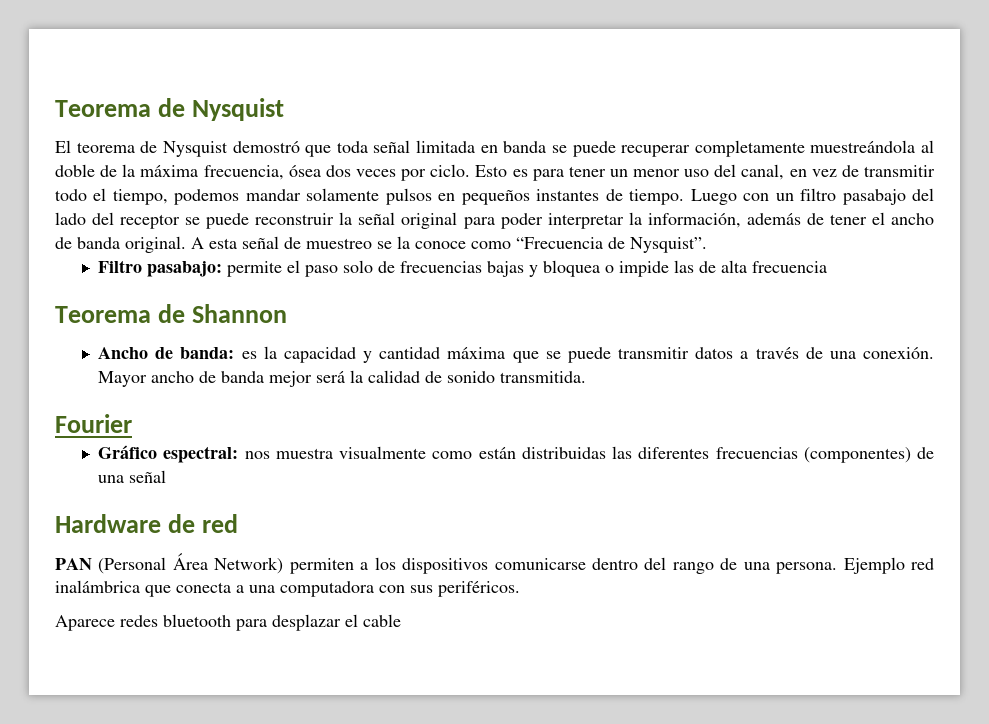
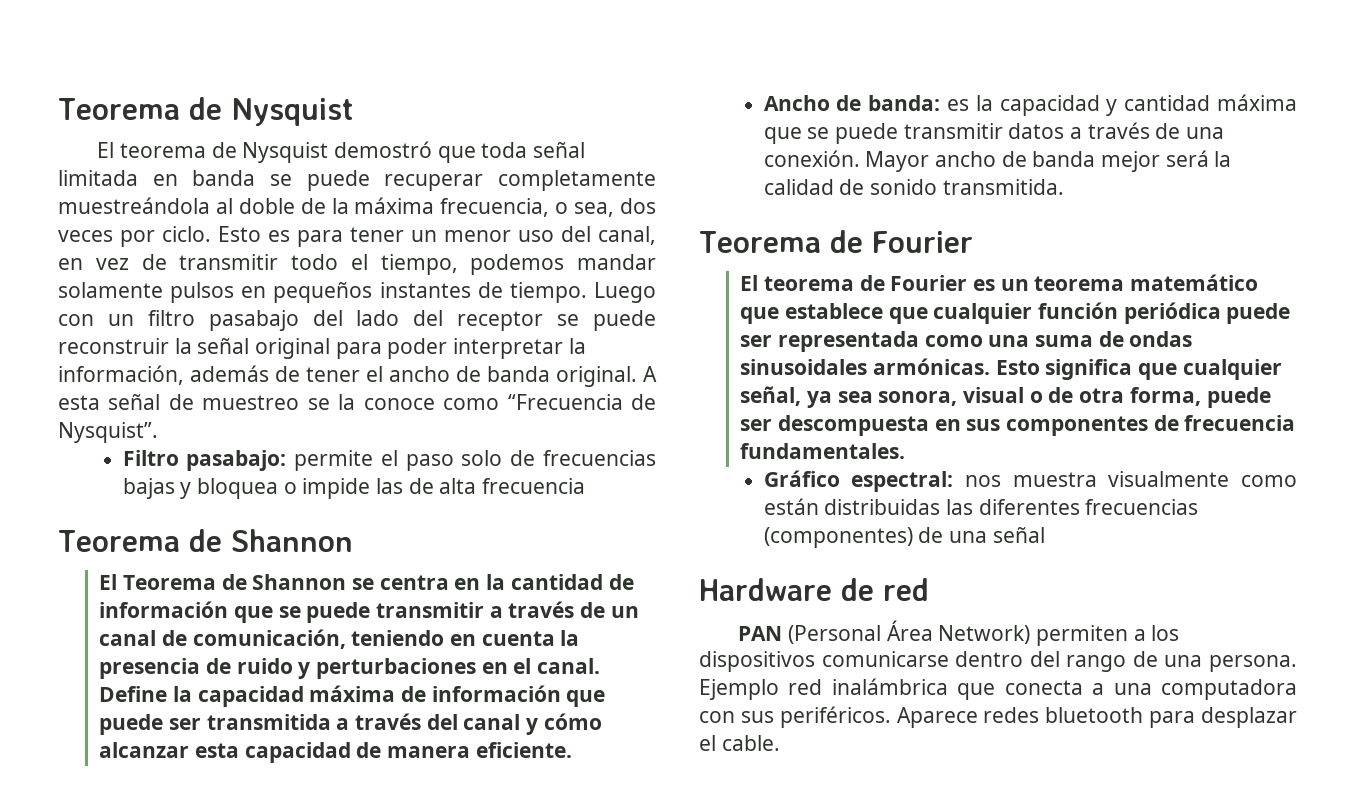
- El teorema de Nysquist demostró que toda señal limitada en banda se puede recuperar completamente muestreándola al doble de la máxima frecuencia, ósea dos veces por ciclo.
+ El teorema de Nysquist demostró que toda señal limitada en banda se puede recuperar completamente muestreándola al doble de la máxima frecuencia, o sea, dos veces por ciclo.
+ El Teorema de Shannon se centra en la cantidad de información que se puede transmitir a través de un canal de comunicación, teniendo en cuenta la presencia de ruido y perturbaciones en el canal. Define la capacidad máxima de información que puede ser transmitida a través del canal y cómo alcanzar esta capacidad de manera eficiente.
- Fourier
+ Teorema de Fourier
+ El teorema de Fourier es un teorema matemático que establece que cualquier función periódica puede ser representada como una suma de ondas sinusoidales armónicas. Esto significa que cualquier señal, ya sea sonora, visual o de otra forma, puede ser descompuesta en sus componentes de frecuencia fundamentales.
- Ejemplo red inalámbrica que conecta a una computadora con sus periféricos.
- Aparece redes bluetooth para desplazar el cable
+ Ejemplo red inalámbrica que conecta a una computadora con sus periféricos. Aparece redes bluetooth para desplazar el cable.

